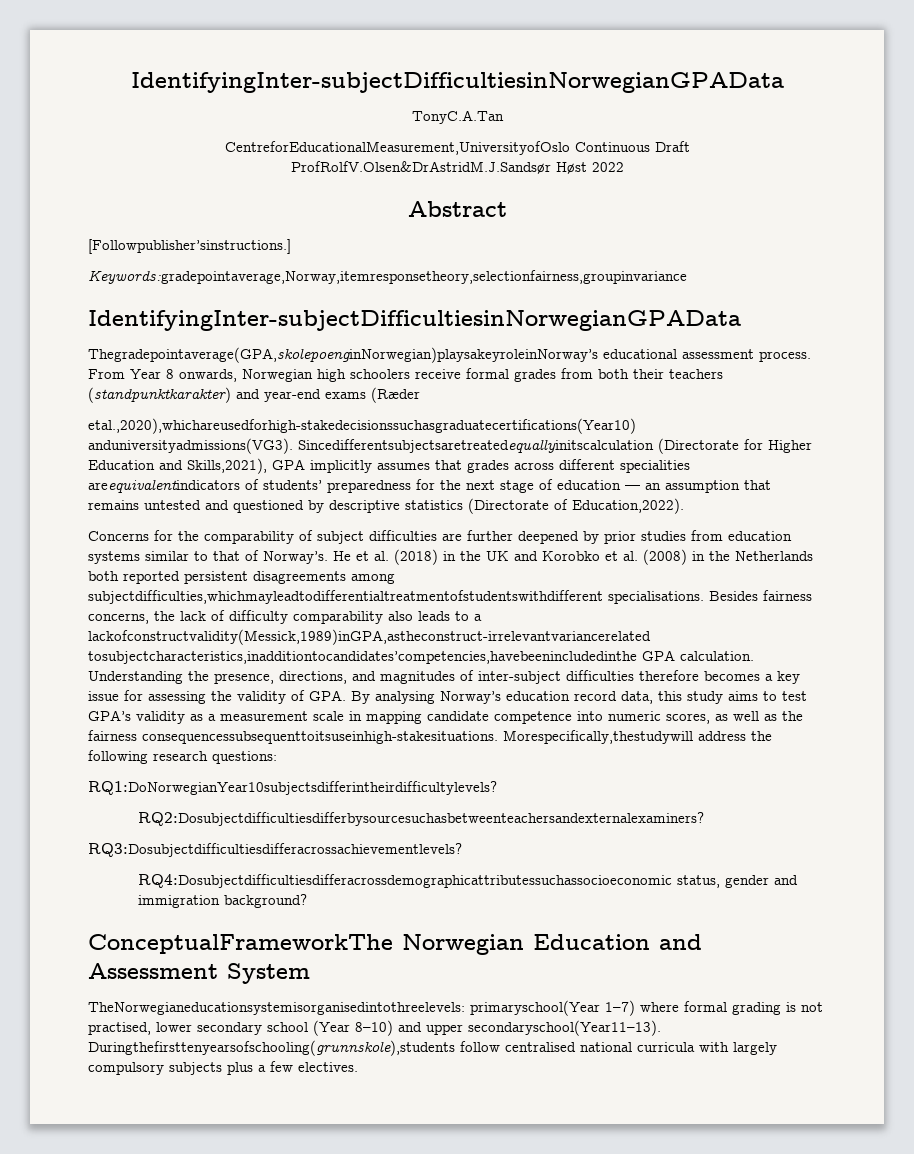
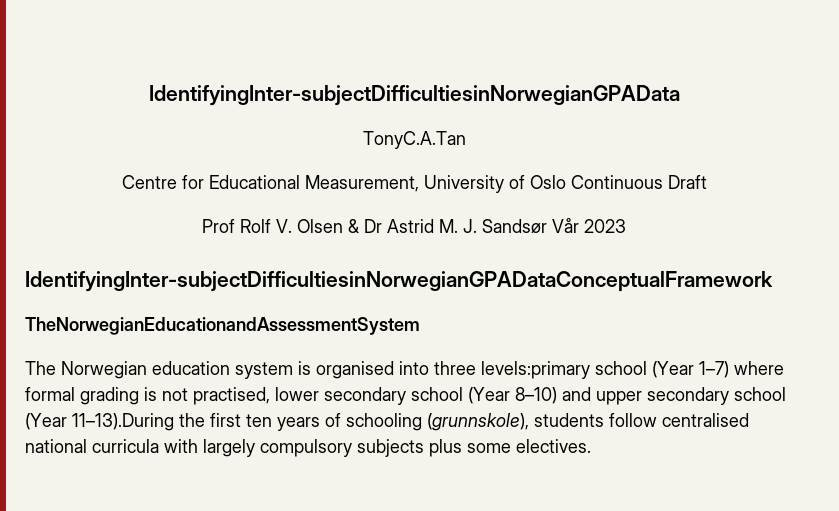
- CentreforEducationalMeasurement,UniversityofOslo Continuous Draft
- ProfRolfV.Olsen&DrAstridM.J.Sandsør Høst 2022
- Abstract
- [Followpublisher’sinstructions.]
- Keywords:gradepointaverage,Norway,itemresponsetheory,selectionfairness,groupinvariance
- IdentifyingInter-subjectDifficultiesinNorwegianGPAData
- Thegradepointaverage(GPA,skolepoenginNorwegian)playsakeyroleinNorway’s educational assessment process. From Year 8 onwards, Norwegian high schoolers receive formal grades from both their teachers (standpunktkarakter) and year-end exams (Ræder
- etal.,2020),whichareusedforhigh-stakedecisionssuchasgraduatecertifications(Year10) anduniversityadmissions(VG3). Sincedifferentsubjectsaretreatedequallyinitscalculation (Directorate for Higher Education and Skills,2021), GPA implicitly assumes that grades across different specialities areequivalentindicators of students’ preparedness for the next stage of education — an assumption that remains untested and questioned by descriptive statistics (Directorate of Education,2022).
- Concerns for the comparability of subject difficulties are further deepened by prior studies from education systems similar to that of Norway’s. He et al. (2018) in the UK and Korobko et al. (2008) in the Netherlands both reported persistent disagreements among subjectdifficulties,whichmayleadtodifferentialtreatmentofstudentswithdifferent specialisations. Besides fairness concerns, the lack of difficulty comparability also leads to a lackofconstructvalidity(Messick,1989)inGPA,astheconstruct-irrelevantvariancerelated tosubjectcharacteristics,inadditiontocandidates’competencies,havebeenincludedinthe GPA calculation. Understanding the presence, directions, and magnitudes of inter-subject difficulties therefore becomes a key issue for assessing the validity of GPA. By analysing Norway’s education record data, this study aims to test GPA’s validity as a measurement scale in mapping candidate competence into numeric scores, as well as the fairness consequencessubsequenttoitsuseinhigh-stakesituations. Morespecifically,thestudywill address the following research questions:
- RQ1:DoNorwegianYear10subjectsdifferintheirdifficultylevels?
- RQ2:Dosubjectdifficultiesdifferbysourcesuchasbetweenteachersandexternalexaminers?
- RQ3:Dosubjectdifficultiesdifferacrossachievementlevels?
- RQ4:Dosubjectdifficultiesdifferacrossdemographicattributessuchassocioeconomic status, gender and immigration background?
- ConceptualFrameworkThe Norwegian Education and Assessment System
- TheNorwegianeducationsystemisorganisedintothreelevels: primaryschool(Year 1–7) where formal grading is not practised, lower secondary school (Year 8–10) and upper secondaryschool(Year11–13). Duringthefirsttenyearsofschooling(grunnskole),students follow centralised national curricula with largely compulsory subjects plus a few electives.
+ Centre for Educational Measurement, University of Oslo Continuous Draft
+ Prof Rolf V. Olsen & Dr Astrid M. J. Sandsør Vår 2023
+ IdentifyingInter-subjectDifficultiesinNorwegianGPADataConceptualFramework
+ TheNorwegianEducationandAssessmentSystem
+ The Norwegian education system is organised into three levels:primary school (Year 1–7) where formal grading is not practised, lower secondary school (Year 8–10) and upper secondary school (Year 11–13).During the first ten years of schooling (grunnskole), students follow centralised national curricula with largely compulsory subjects plus some electives.

